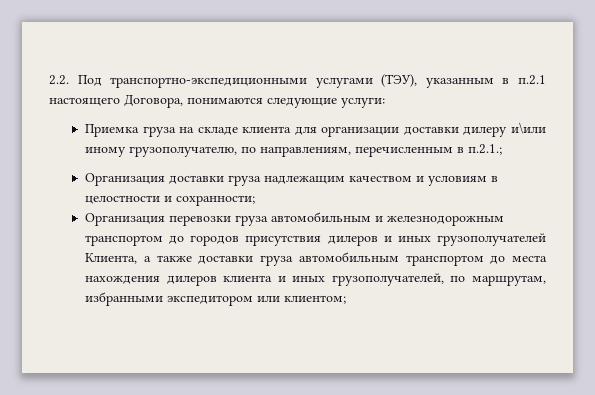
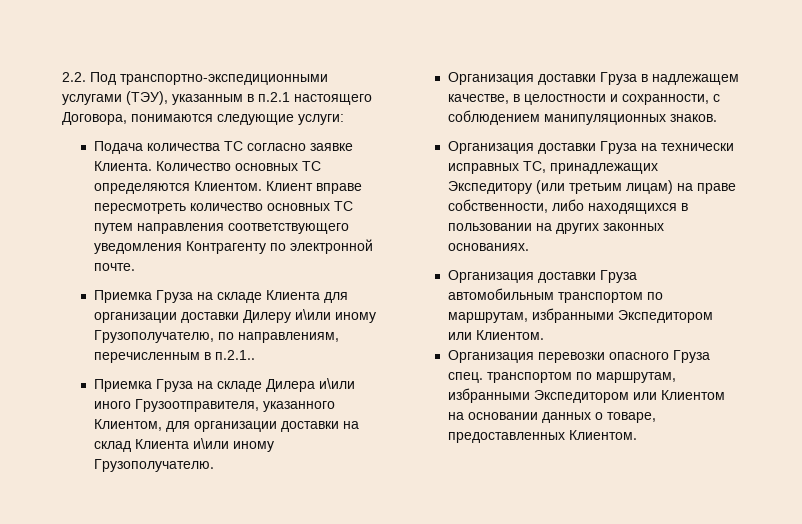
- Приемка груза на складе клиента для организации доставки дилеру и\или иному грузополучателю, по направлениям, перечисленным в п.2.1.;
- Организация доставки груза надлежащим качеством и условиям в целостности и сохранности;
- Организация перевозки груза автомобильным и железнодорожным транспортом до городов присутствия дилеров и иных грузополучателей Клиента, а также доставки груза автомобильным транспортом до места нахождения дилеров клиента и иных грузополучателей, по маршрутам, избранными экспедитором или клиентом;
+ Подача количества ТС согласно заявке Клиента. Количество основных ТС определяются Клиентом. Клиент вправе пересмотреть количество основных ТС путем направления соответствующего уведомления Контрагенту по электронной почте.
+ Приемка Груза на складе Клиента для организации доставки Дилеру и\или иному Грузополучателю, по направлениям, перечисленным в п.2.1..
+ Приемка Груза на складе Дилера и\или иного Грузоотправителя, указанного Клиентом, для организации доставки на склад Клиента и\или иному Грузополучателю.
+ Организация доставки Груза в надлежащем качестве, в целостности и сохранности, с соблюдением манипуляционных знаков.
+ Организация доставки Груза на технически исправных ТС, принадлежащих Экспедитору (или третьим лицам) на праве собственности, либо находящихся в пользовании на других законных основаниях.
+ Организация доставки Груза автомобильным транспортом по маршрутам, избранными Экспедитором или Клиентом.
+ Организация перевозки опасного Груза спец. транспортом по маршрутам, избранными Экспедитором или Клиентом на основании данных о товаре, предоставленных Клиентом.

